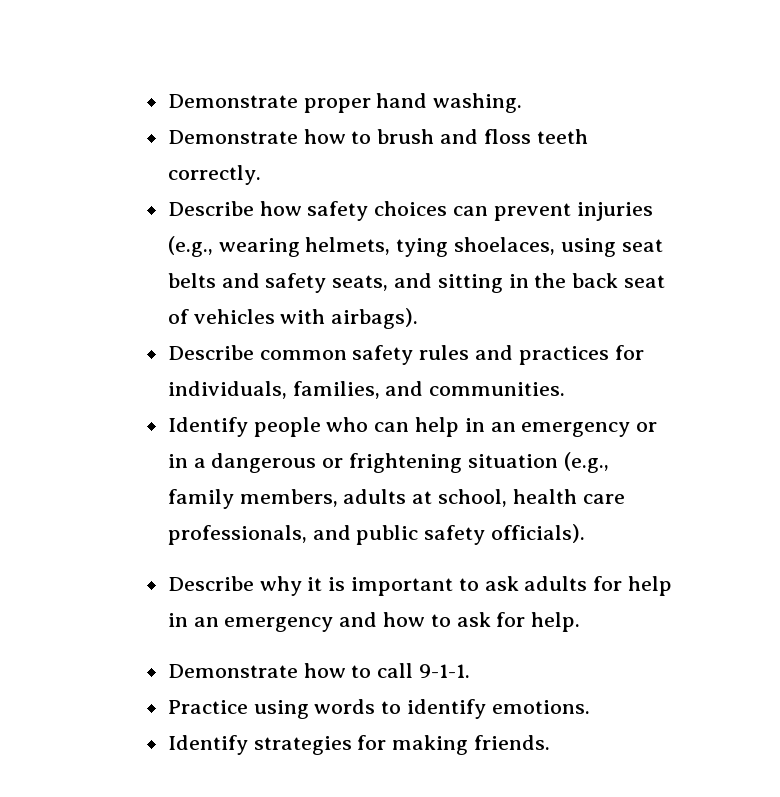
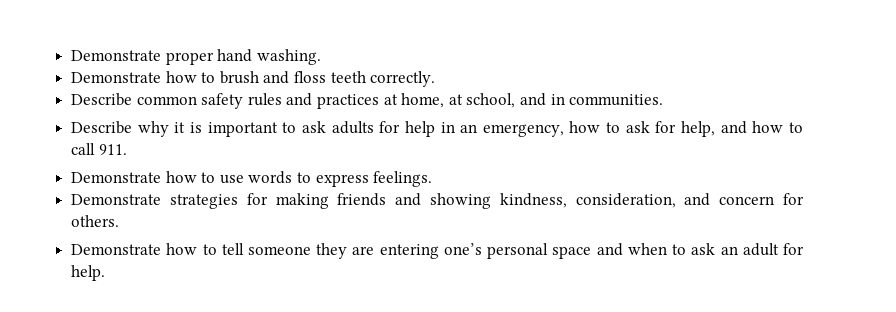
- Describe how safety choices can prevent injuries (e.g., wearing helmets, tying shoelaces, using seat belts and safety seats, and sitting in the back seat of vehicles with airbags).
- Describe common safety rules and practices for individuals, families, and communities.
- Identify people who can help in an emergency or in a dangerous or frightening situation (e.g., family members, adults at school, health care professionals, and public safety officials).
+ Describe common safety rules and practices at home, at school, and in communities.
- Describe why it is important to ask adults for help in an emergency and how to ask for help.
- Demonstrate how to call 9-1-1.
- Practice using words to identify emotions.
- Identify strategies for making friends.
+ Describe why it is important to ask adults for help in an emergency, how to ask for help, and how to call 911.
+ Demonstrate how to use words to express feelings.
+ Demonstrate strategies for making friends and showing kindness, consideration, and concern for others.
+ Demonstrate how to tell someone they are entering one’s personal space and when to ask an adult for help.

